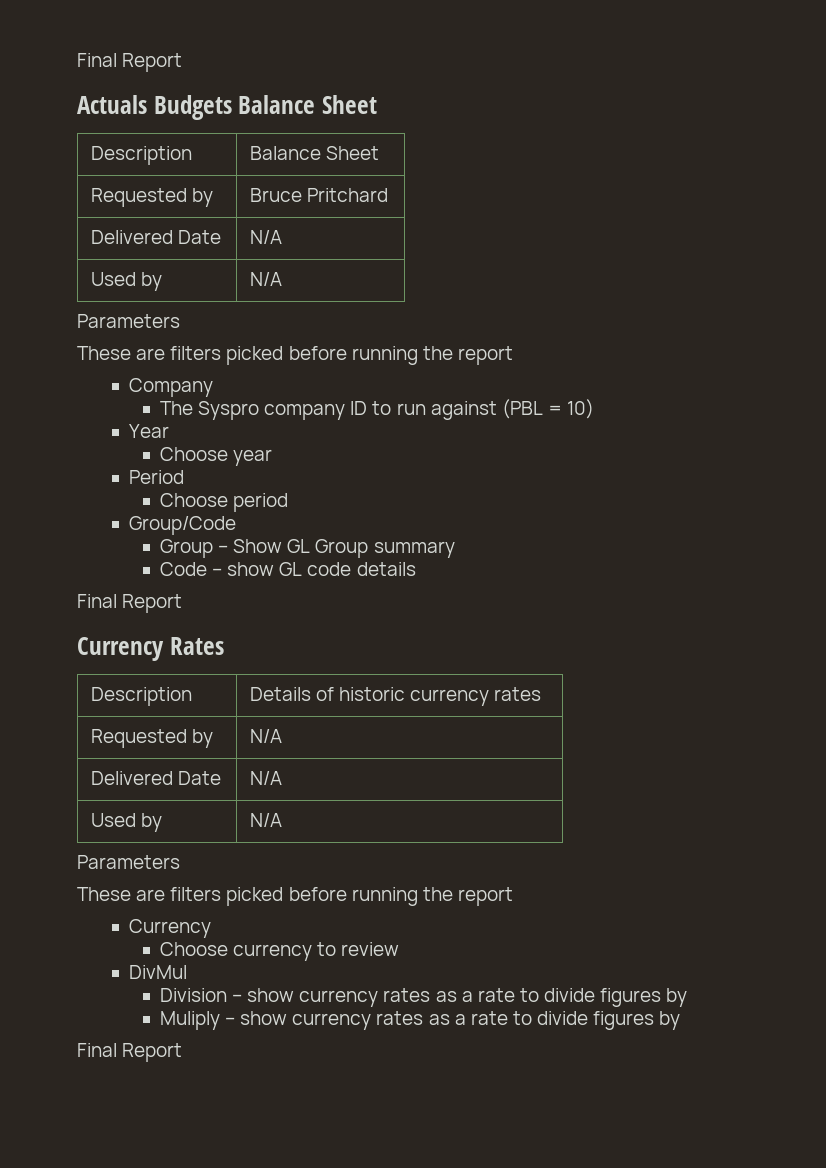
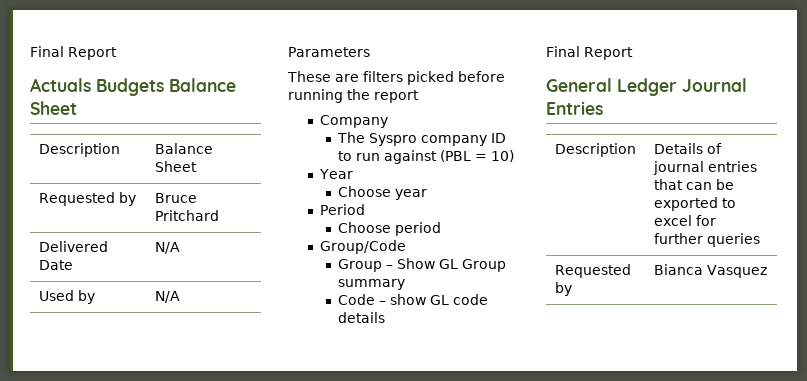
- Currency Rates
+ General Ledger Journal Entries
- Description | Details of historic currency rates
- Requested by | N/A
- Delivered Date | N/A
- Used by | N/A
- Parameters
- These are filters picked before running the report
- Currency
- Choose currency to review
- DivMul
- Division – show currency rates as a rate to divide figures by
- Muliply – show currency rates as a rate to divide figures by
- Final Report
+ Description | Details of journal entries that can be exported to excel for further queries
+ Requested by | Bianca Vasquez

